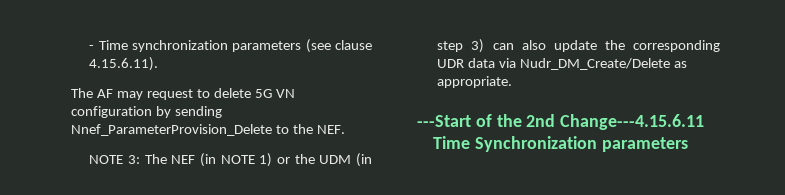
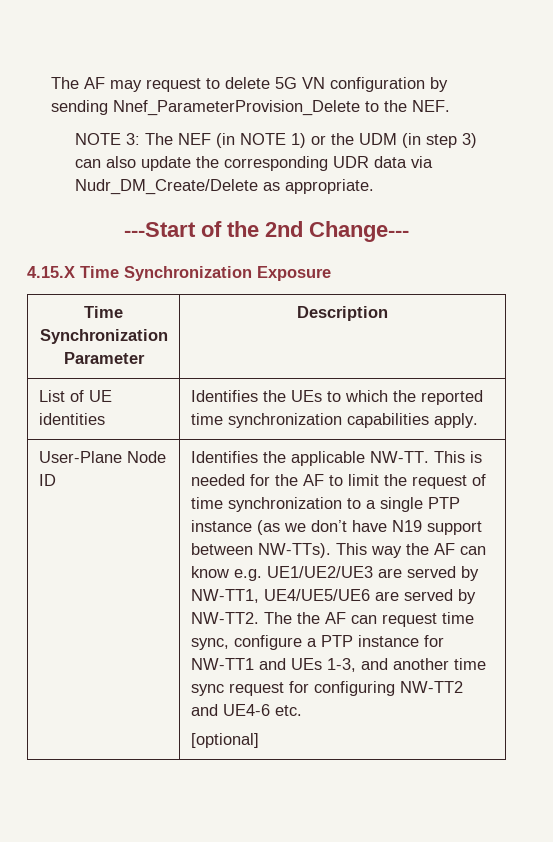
- - Time synchronization parameters (see clause 4.15.6.11).
- ---Start of the 2nd Change---4.15.6.11 Time Synchronization parameters
+ ---Start of the 2nd Change---
+ 4.15.X Time Synchronization Exposure
+ Time Synchronization Parameter | Description
+ List of UE identities | Identifies the UEs to which the reported time synchronization capabilities apply.
+ User-Plane Node ID | Identifies the applicable NW-TT. This is needed for the AF to limit the request of time synchronization to a single PTP instance (as we don’t have N19 support between NW-TTs). This way the AF can know e.g. UE1/UE2/UE3 are served by NW-TT1, UE4/UE5/UE6 are served by NW-TT2. The the AF can request time sync, configure a PTP instance for NW-TT1 and UEs 1-3, and another time sync request for configuring NW-TT2 and UE4-6 etc.
+ [optional]

